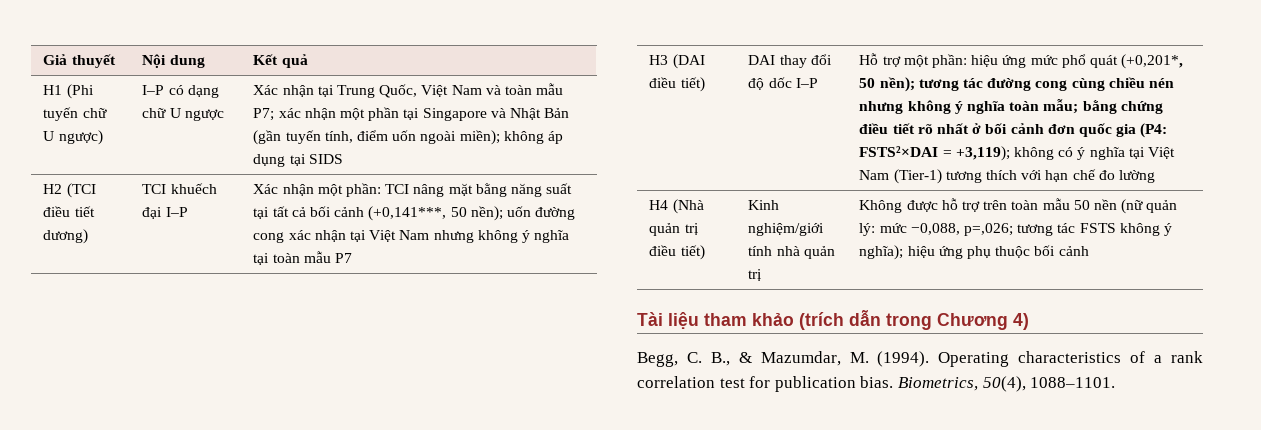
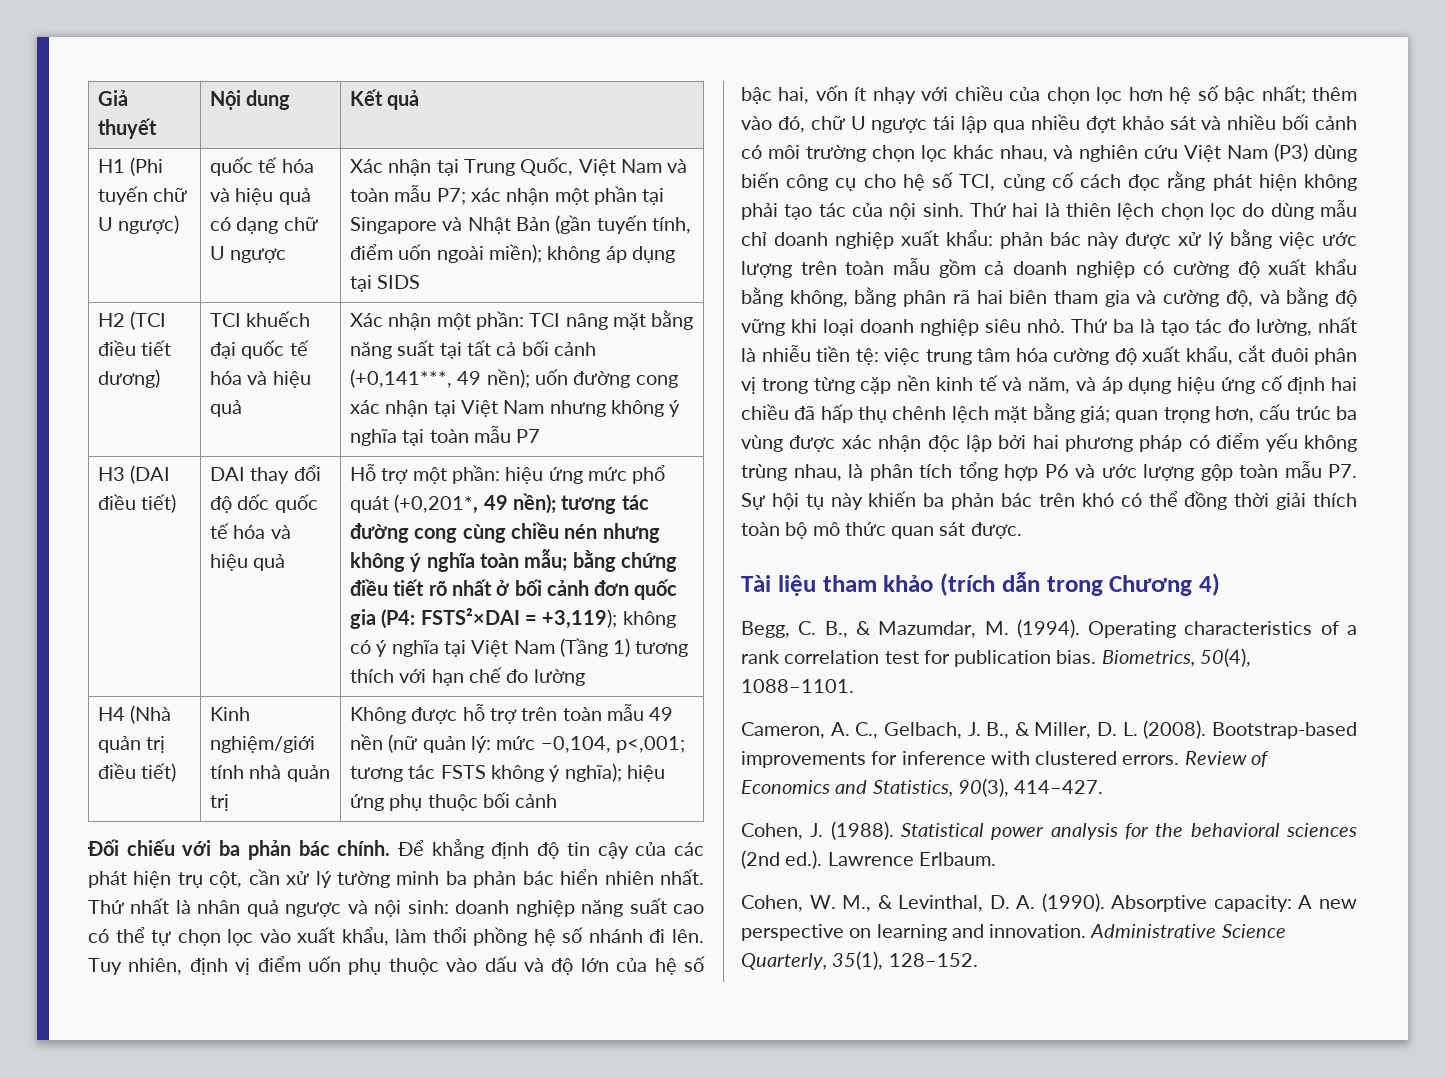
- I–P có dạng chữ U ngược
+ quốc tế hóa và hiệu quả có dạng chữ U ngược
- TCI khuếch đại I–P
+ TCI khuếch đại quốc tế hóa và hiệu quả
- Xác nhận một phần: TCI nâng mặt bằng năng suất tại tất cả bối cảnh (+0,141***, 50 nền); uốn đường cong xác nhận tại Việt Nam nhưng không ý nghĩa tại toàn mẫu P7
+ Xác nhận một phần: TCI nâng mặt bằng năng suất tại tất cả bối cảnh (+0,141***, 49 nền); uốn đường cong xác nhận tại Việt Nam nhưng không ý nghĩa tại toàn mẫu P7
- DAI thay đổi độ dốc I–P
+ DAI thay đổi độ dốc quốc tế hóa và hiệu quả
- Hỗ trợ một phần: hiệu ứng mức phổ quát (+0,201*, 50 nền); tương tác đường cong cùng chiều nén nhưng không ý nghĩa toàn mẫu; bằng chứng điều tiết rõ nhất ở bối cảnh đơn quốc gia (P4: FSTS²×DAI = +3,119); không có ý nghĩa tại Việt Nam (Tier-1) tương thích với hạn chế đo lường
+ Hỗ trợ một phần: hiệu ứng mức phổ quát (+0,201*, 49 nền); tương tác đường cong cùng chiều nén nhưng không ý nghĩa toàn mẫu; bằng chứng điều tiết rõ nhất ở bối cảnh đơn quốc gia (P4: FSTS²×DAI = +3,119); không có ý nghĩa tại Việt Nam (Tầng 1) tương thích với hạn chế đo lường
- H4 (Nhà quản trị điều tiết) | Kinh nghiệm/giới tính nhà quản trị | Không được hỗ trợ trên toàn mẫu 50 nền (nữ quản lý: mức −0,088, p=,026; tương tác FSTS không ý nghĩa); hiệu ứng phụ thuộc bối cảnh
+ H4 (Nhà quản trị điều tiết) | Kinh nghiệm/giới tính nhà quản trị | Không được hỗ trợ trên toàn mẫu 49 nền (nữ quản lý: mức −0,104, p<,001; tương tác FSTS không ý nghĩa); hiệu ứng phụ thuộc bối cảnh
+ Đối chiếu với ba phản bác chính. Để khẳng định độ tin cậy của các phát hiện trụ cột, cần xử lý tường minh ba phản bác hiển nhiên nhất. Thứ nhất là nhân quả ngược và nội sinh: doanh nghiệp năng suất cao có thể tự chọn lọc vào xuất khẩu, làm thổi phồng hệ số nhánh đi lên. Tuy nhiên, định vị điểm uốn phụ thuộc vào dấu và độ lớn của hệ số bậc hai, vốn ít nhạy với chiều của chọn lọc hơn hệ số bậc nhất; thêm vào đó, chữ U ngược tái lập qua nhiều đợt khảo sát và nhiều bối cảnh có môi trường chọn lọc khác nhau, và nghiên cứu Việt Nam (P3) dùng biến công cụ cho hệ số TCI, củng cố cách đọc rằng phát hiện không phải tạo tác của nội sinh. Thứ hai là thiên lệch chọn lọc do dùng mẫu chỉ doanh nghiệp xuất khẩu: phản bác này được xử lý bằng việc ước lượng trên toàn mẫu gồm cả doanh nghiệp có cường độ xuất khẩu bằng không, bằng phân rã hai biên tham gia và cường độ, và bằng độ vững khi loại doanh nghiệp siêu nhỏ. Thứ ba là tạo tác đo lường, nhất là nhiễu tiền tệ: việc trung tâm hóa cường độ xuất khẩu, cắt đuôi phân vị trong từng cặp nền kinh tế và năm, và áp dụng hiệu ứng cố định hai chiều đã hấp thụ chênh lệch mặt bằng giá; quan trọng hơn, cấu trúc ba vùng được xác nhận độc lập bởi hai phương pháp có điểm yếu không trùng nhau, là phân tích tổng hợp P6 và ước lượng gộp toàn mẫu P7. Sự hội tụ này khiến ba phản bác trên khó có thể đồng thời giải thích toàn bộ mô thức quan sát được.
+ Cameron, A. C., Gelbach, J. B., & Miller, D. L. (2008). Bootstrap-based improvements for inference with clustered errors. Review of Economics and Statistics, 90(3), 414–427.
+ Cohen, J. (1988). Statistical power analysis for the behavioral sciences (2nd ed.). Lawrence Erlbaum.
+ Cohen, W. M., & Levinthal, D. A. (1990). Absorptive capacity: A new perspective on learning and innovation. Administrative Science Quarterly, 35(1), 128–152.

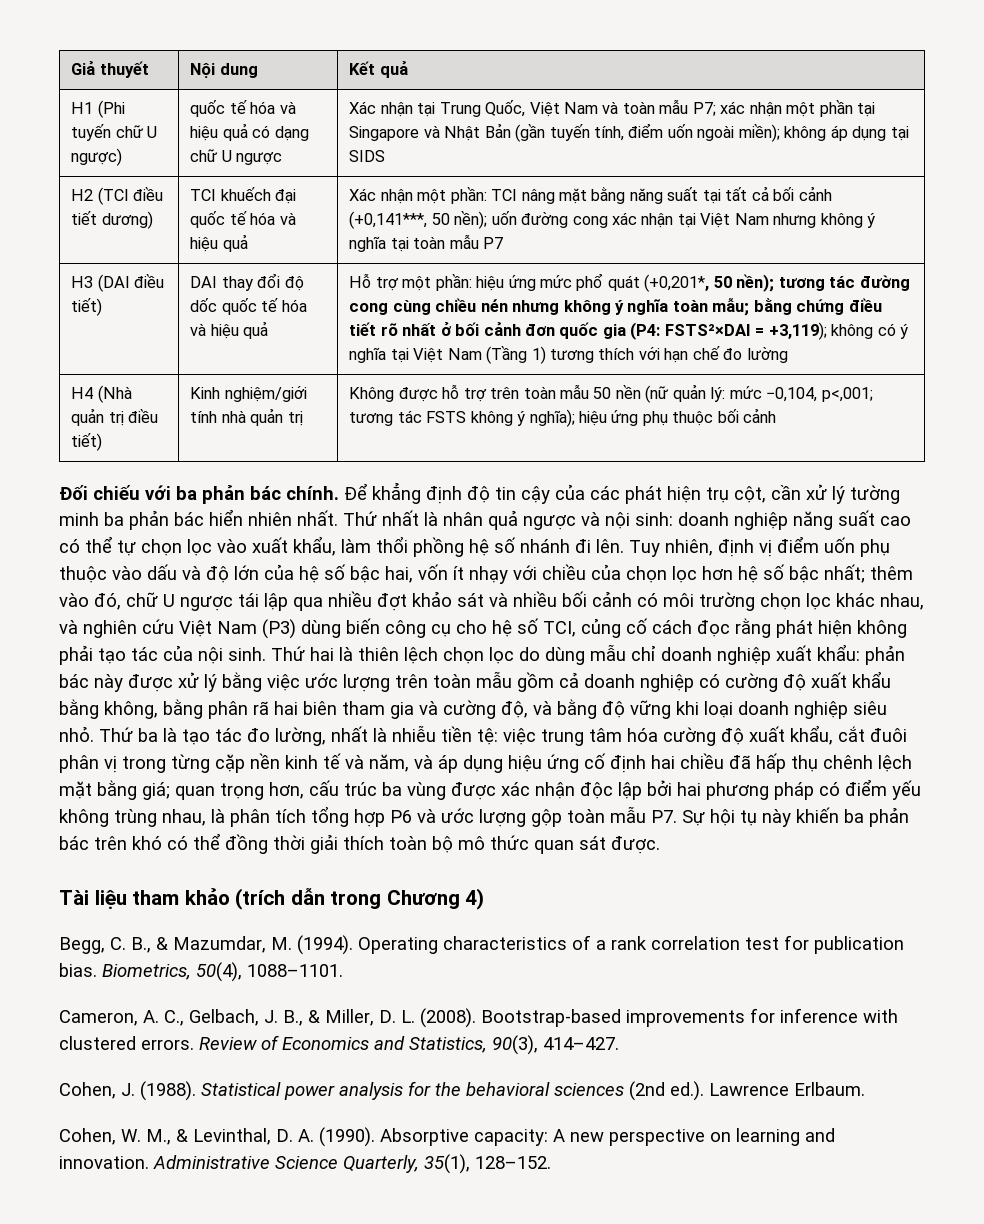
- Xác nhận một phần: TCI nâng mặt bằng năng suất tại tất cả bối cảnh (+0,141***, 49 nền); uốn đường cong xác nhận tại Việt Nam nhưng không ý nghĩa tại toàn mẫu P7
+ Xác nhận một phần: TCI nâng mặt bằng năng suất tại tất cả bối cảnh (+0,141***, 50 nền); uốn đường cong xác nhận tại Việt Nam nhưng không ý nghĩa tại toàn mẫu P7
- Hỗ trợ một phần: hiệu ứng mức phổ quát (+0,201*, 49 nền); tương tác đường cong cùng chiều nén nhưng không ý nghĩa toàn mẫu; bằng chứng điều tiết rõ nhất ở bối cảnh đơn quốc gia (P4: FSTS²×DAI = +3,119); không có ý nghĩa tại Việt Nam (Tầng 1) tương thích với hạn chế đo lường
+ Hỗ trợ một phần: hiệu ứng mức phổ quát (+0,201*, 50 nền); tương tác đường cong cùng chiều nén nhưng không ý nghĩa toàn mẫu; bằng chứng điều tiết rõ nhất ở bối cảnh đơn quốc gia (P4: FSTS²×DAI = +3,119); không có ý nghĩa tại Việt Nam (Tầng 1) tương thích với hạn chế đo lường
- H4 (Nhà quản trị điều tiết) | Kinh nghiệm/giới tính nhà quản trị | Không được hỗ trợ trên toàn mẫu 49 nền (nữ quản lý: mức −0,104, p<,001; tương tác FSTS không ý nghĩa); hiệu ứng phụ thuộc bối cảnh
+ H4 (Nhà quản trị điều tiết) | Kinh nghiệm/giới tính nhà quản trị | Không được hỗ trợ trên toàn mẫu 50 nền (nữ quản lý: mức −0,104, p<,001; tương tác FSTS không ý nghĩa); hiệu ứng phụ thuộc bối cảnh

